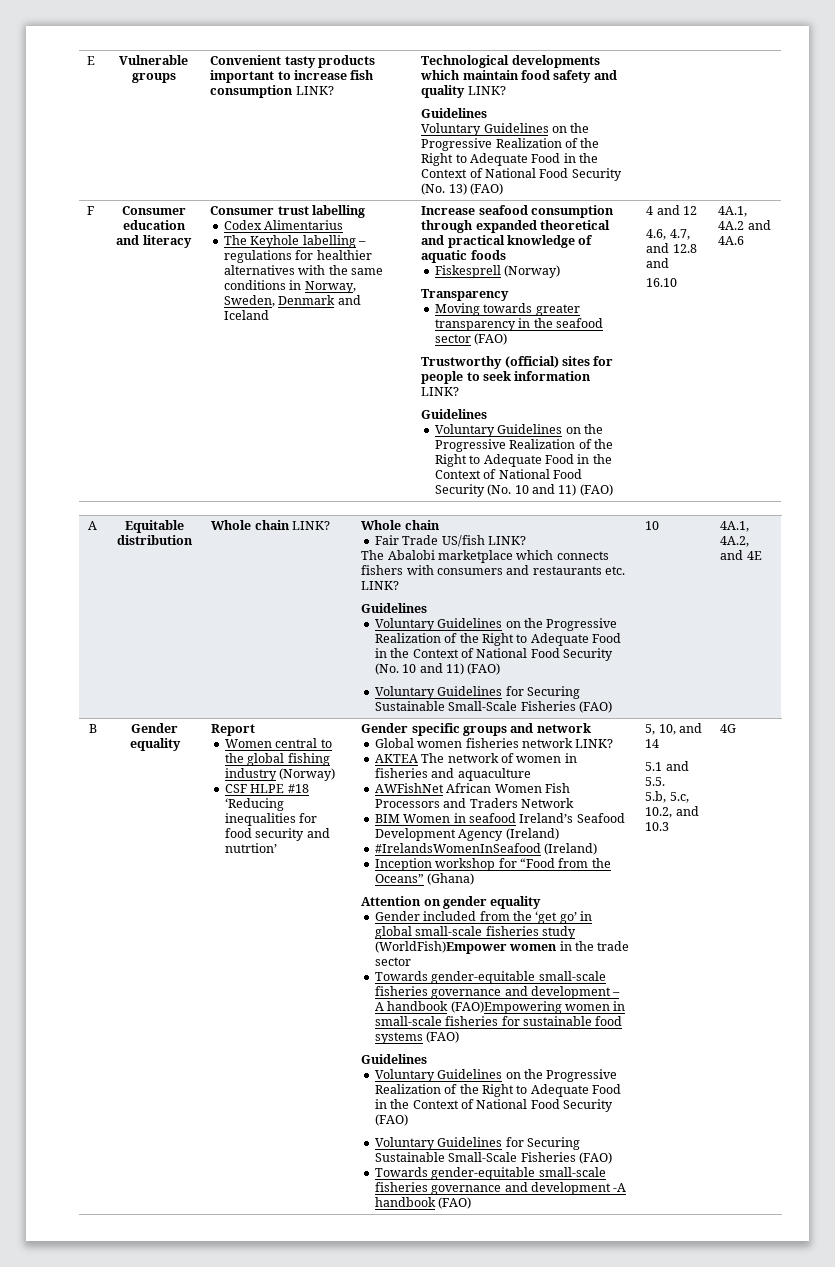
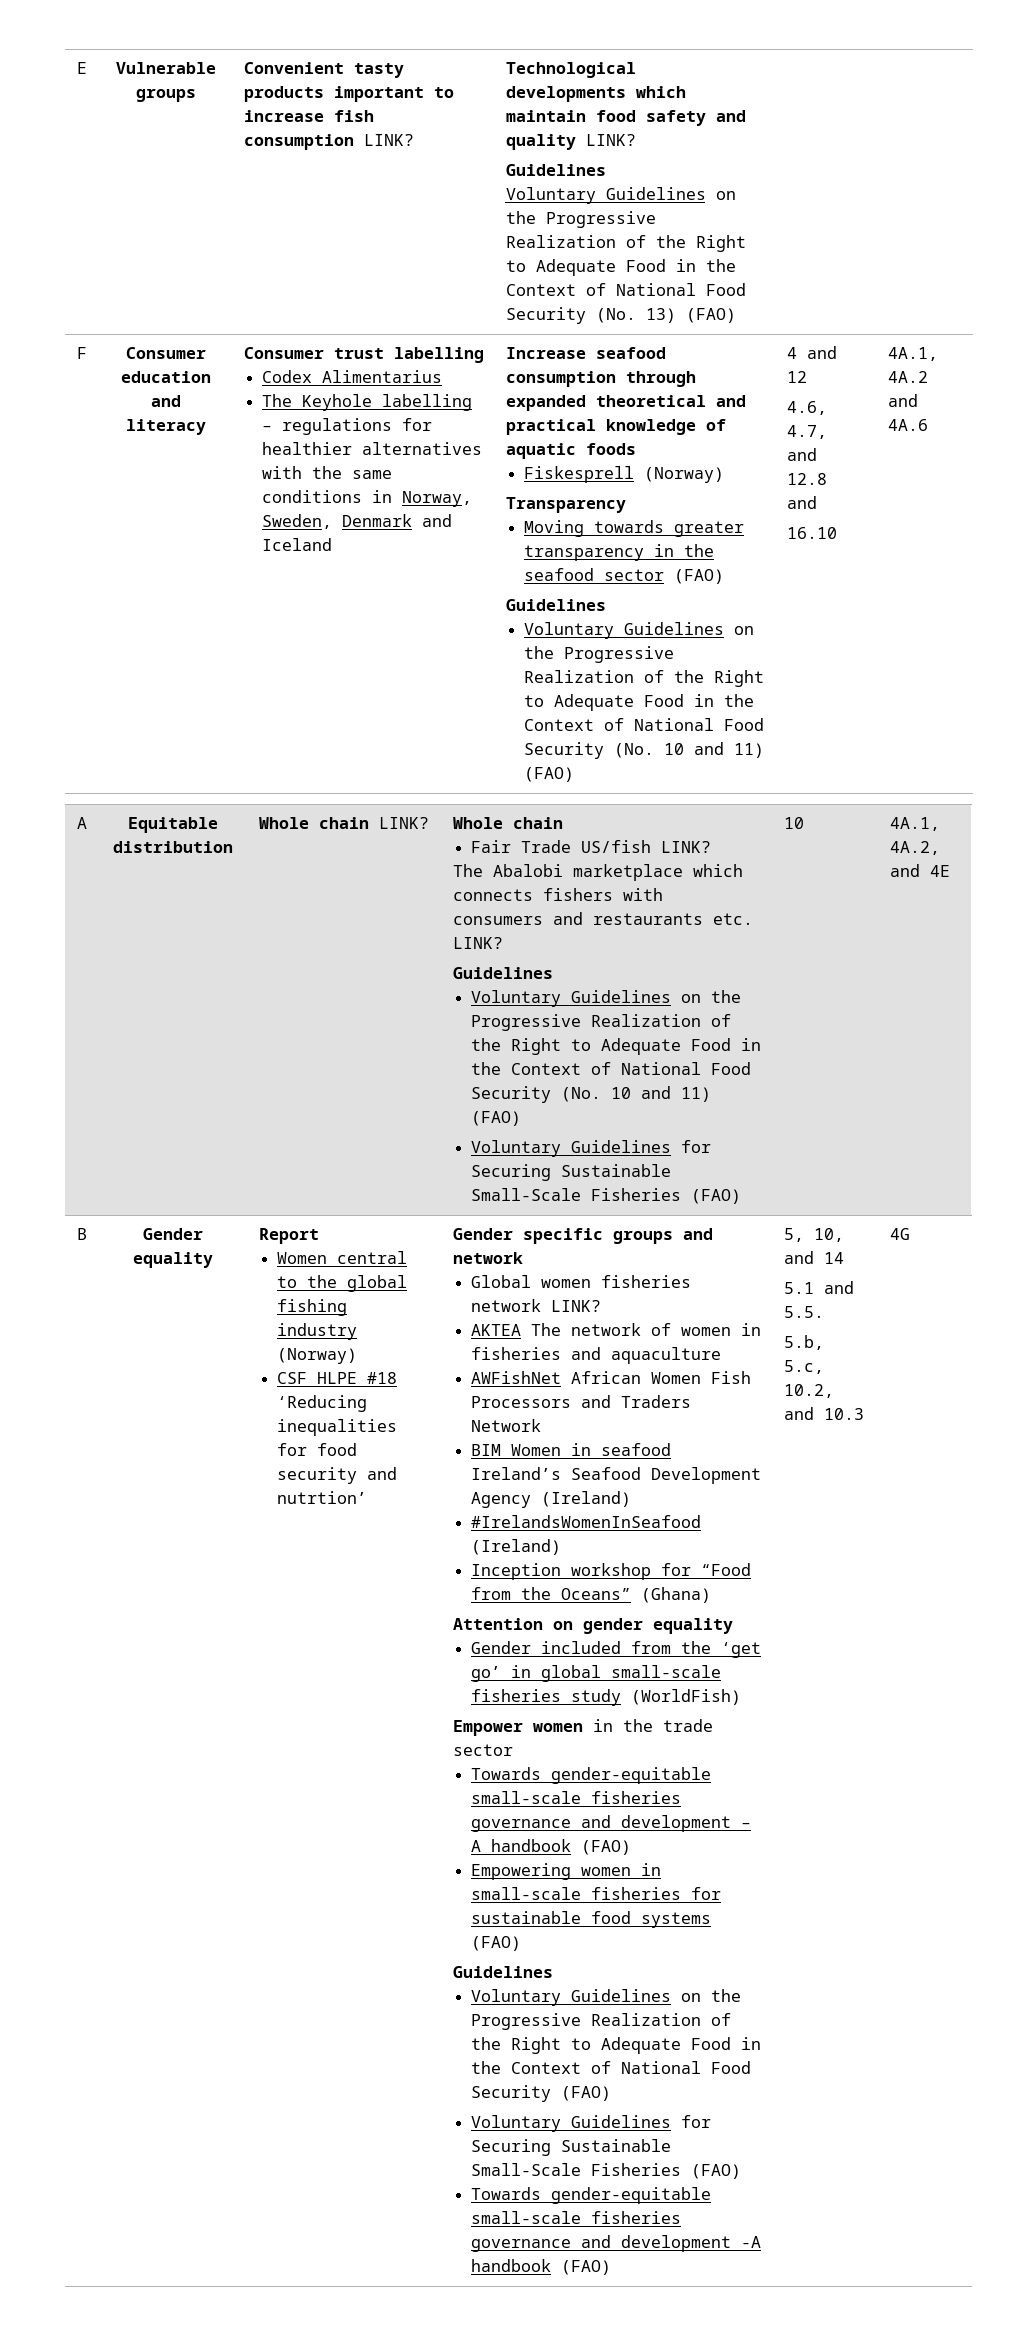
- Trustworthy (official) sites for people to seek information LINK?
- Gender included from the ‘get go’ in global small-scale fisheries study (WorldFish)Empower women in the trade sector
+ Gender included from the ‘get go’ in global small-scale fisheries study (WorldFish)
+ Empower women in the trade sector
- Towards gender-equitable small-scale fisheries governance and development – A handbook (FAO)Empowering women in small-scale fisheries for sustainable food systems (FAO)
+ Towards gender-equitable small-scale fisheries governance and development – A handbook (FAO)
+ Empowering women in small-scale fisheries for sustainable food systems (FAO)

